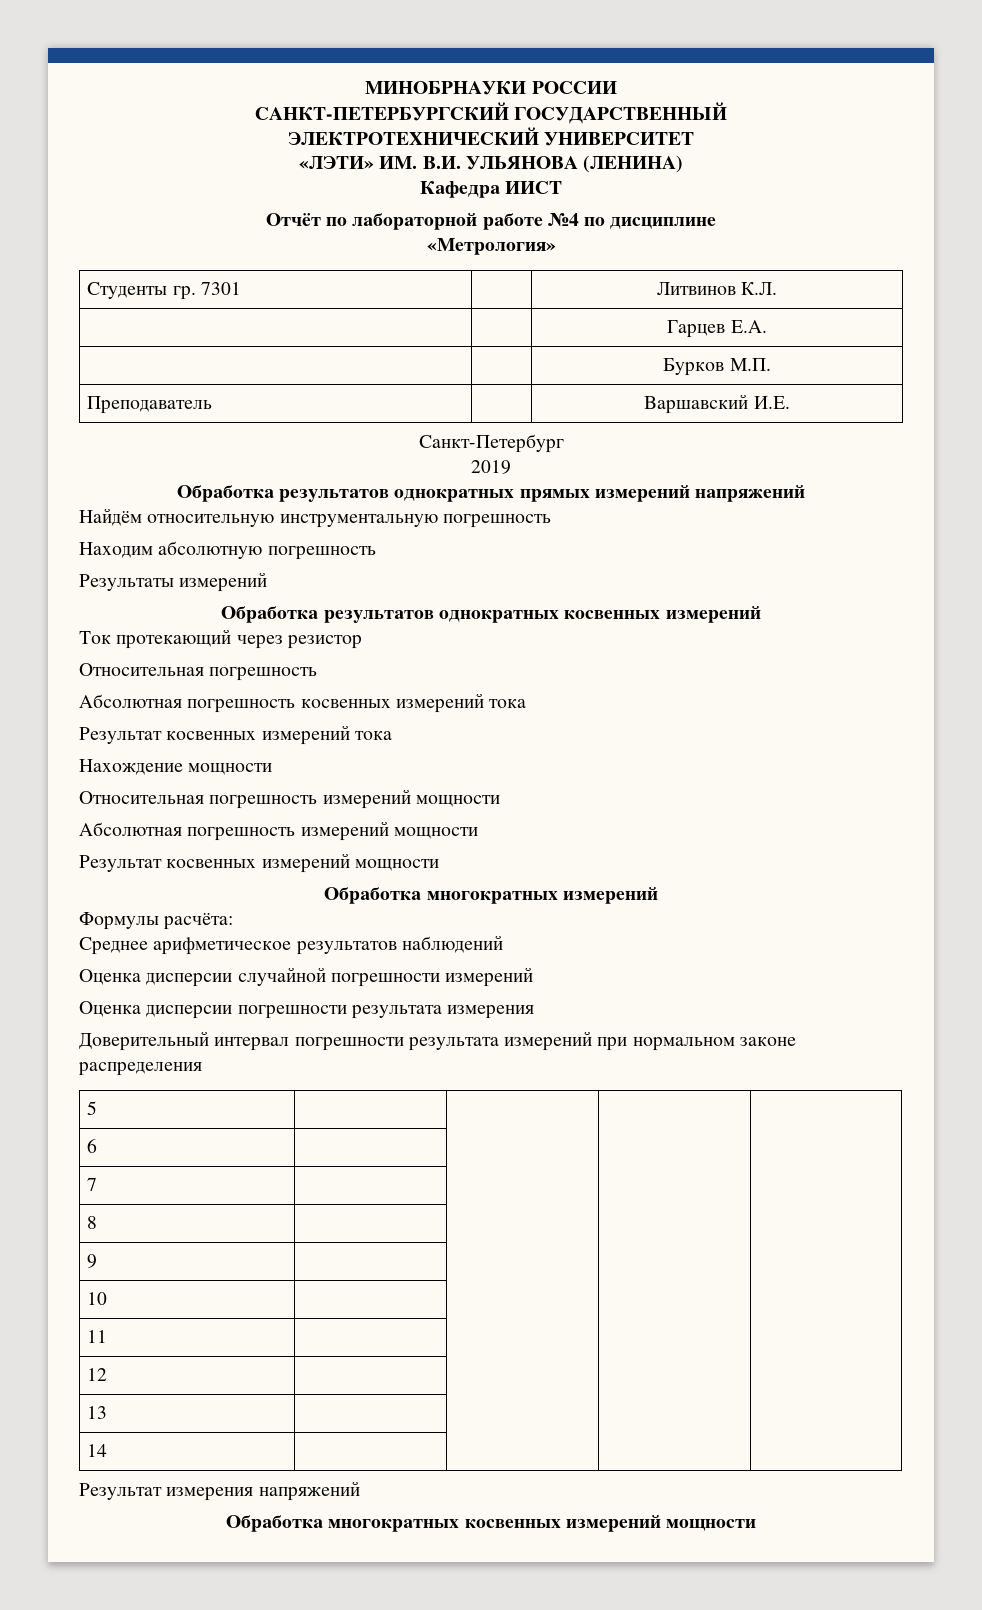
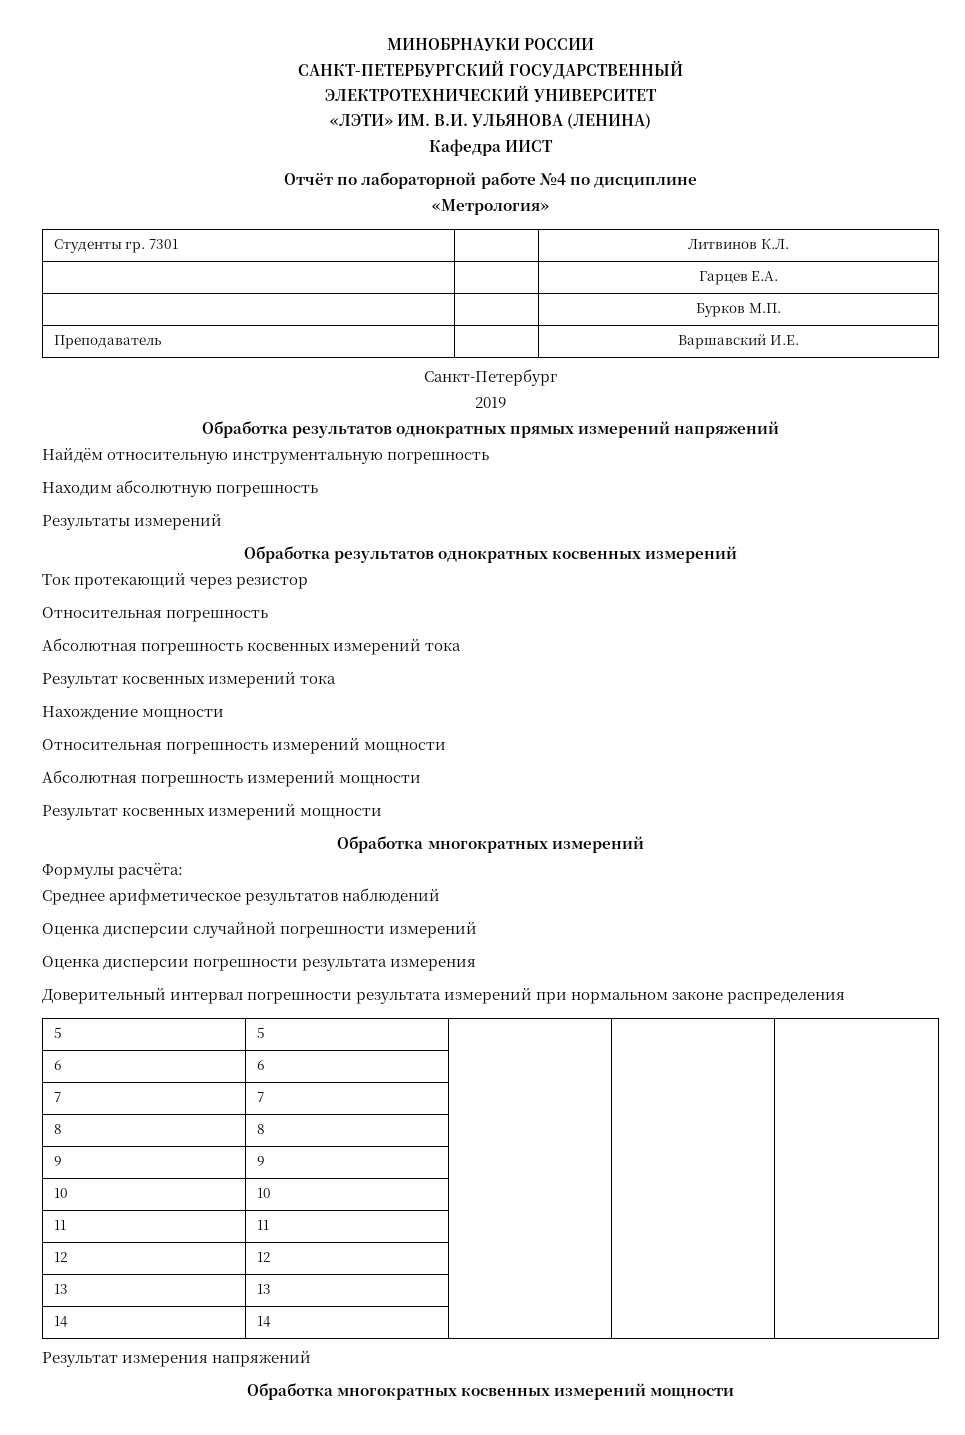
- 5 | | | |
- 6 | | | |
- 7 | | | |
- 8 | | | |
- 9 | | | |
- 10 | | | |
- 11 | | | |
- 12 | | | |
- 13 | | | |
- 14 | | | |
+ 5 | 5 | | |
+ 6 | 6 | | |
+ 7 | 7 | | |
+ 8 | 8 | | |
+ 9 | 9 | | |
+ 10 | 10 | | |
+ 11 | 11 | | |
+ 12 | 12 | | |
+ 13 | 13 | | |
+ 14 | 14 | | |

